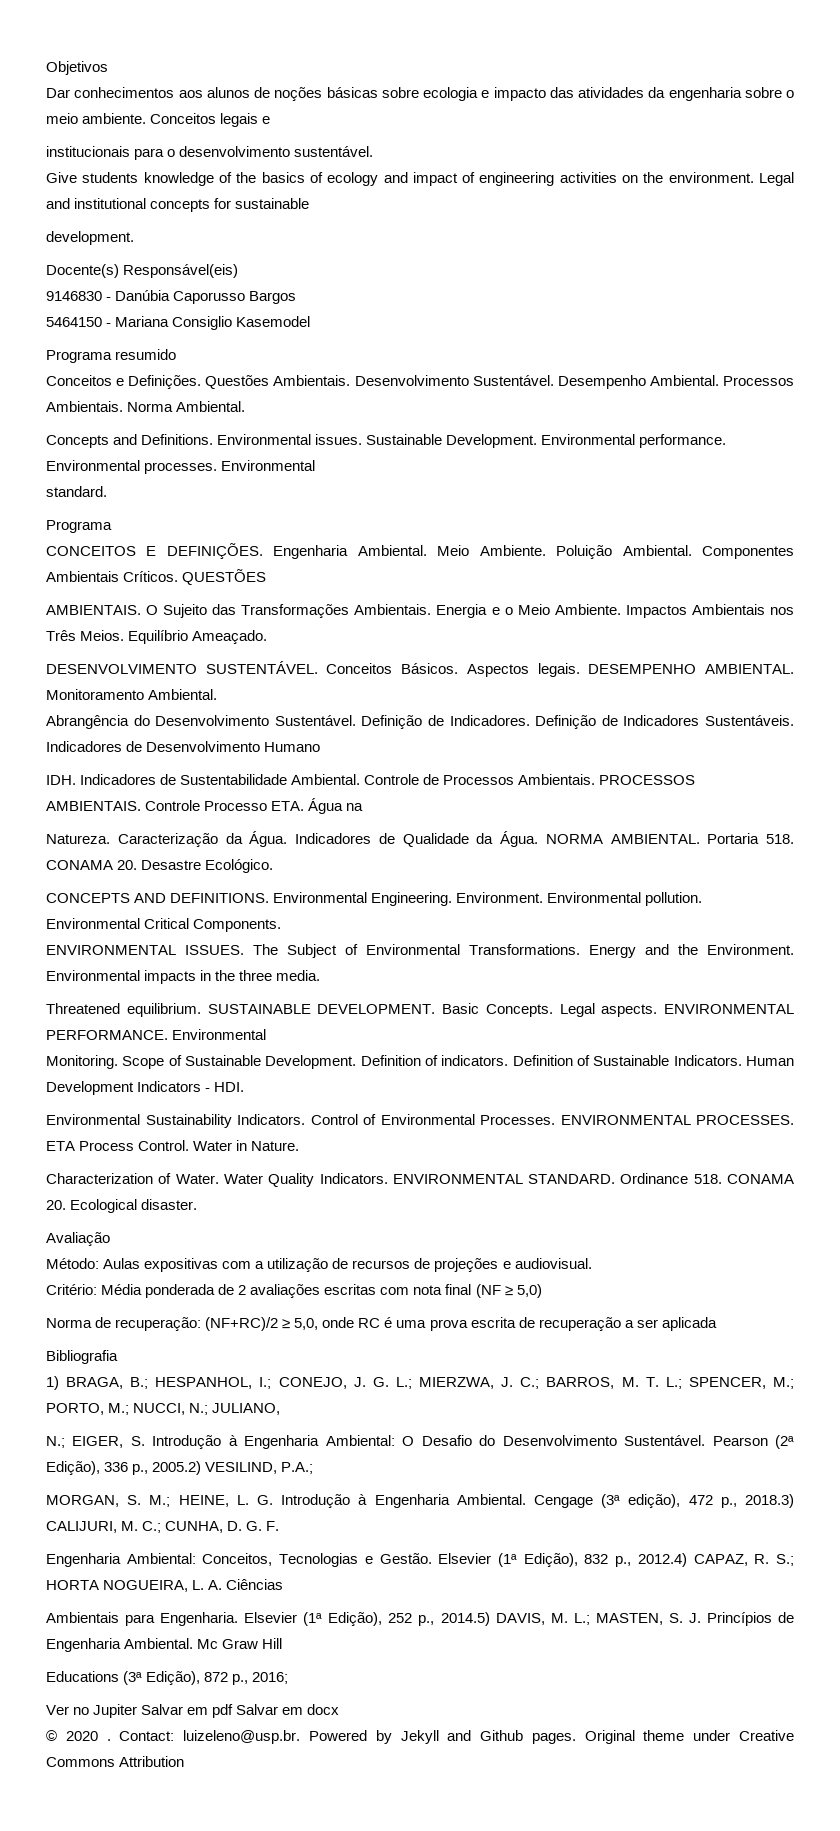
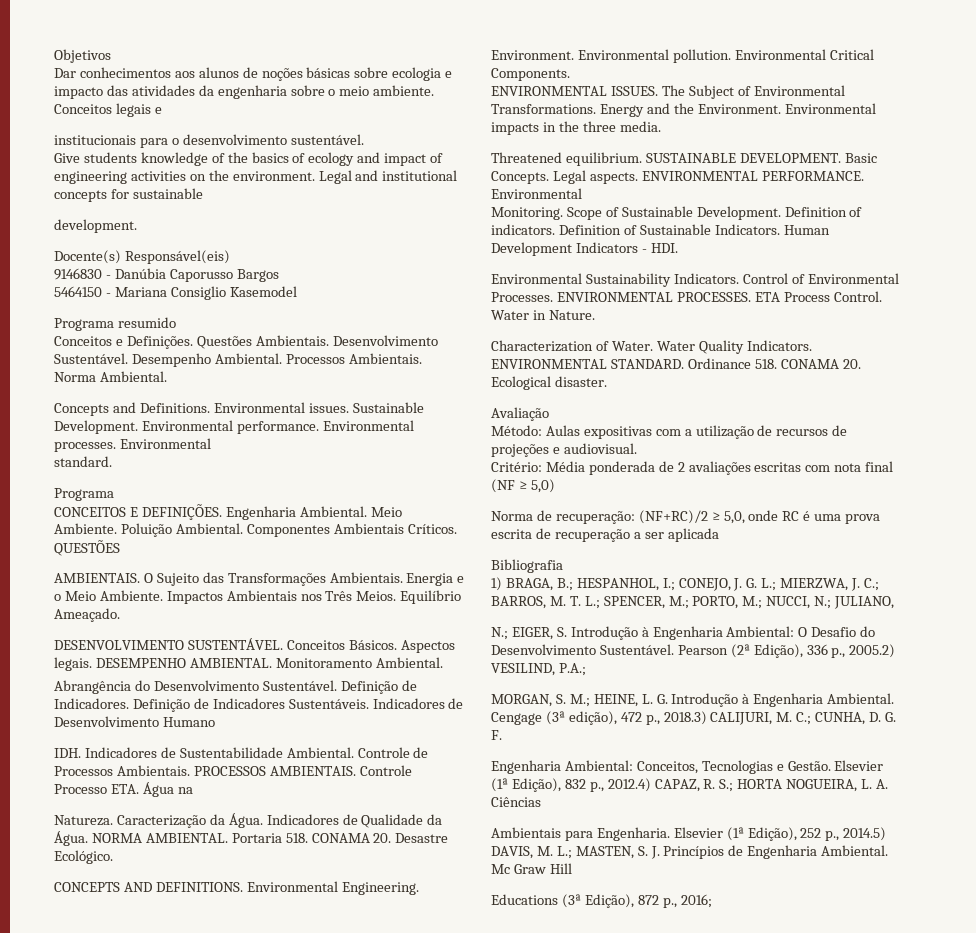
- Ver no Jupiter Salvar em pdf Salvar em docx
- © 2020 . Contact: luizeleno@usp.br. Powered by Jekyll and Github pages. Original theme under Creative Commons Attribution

